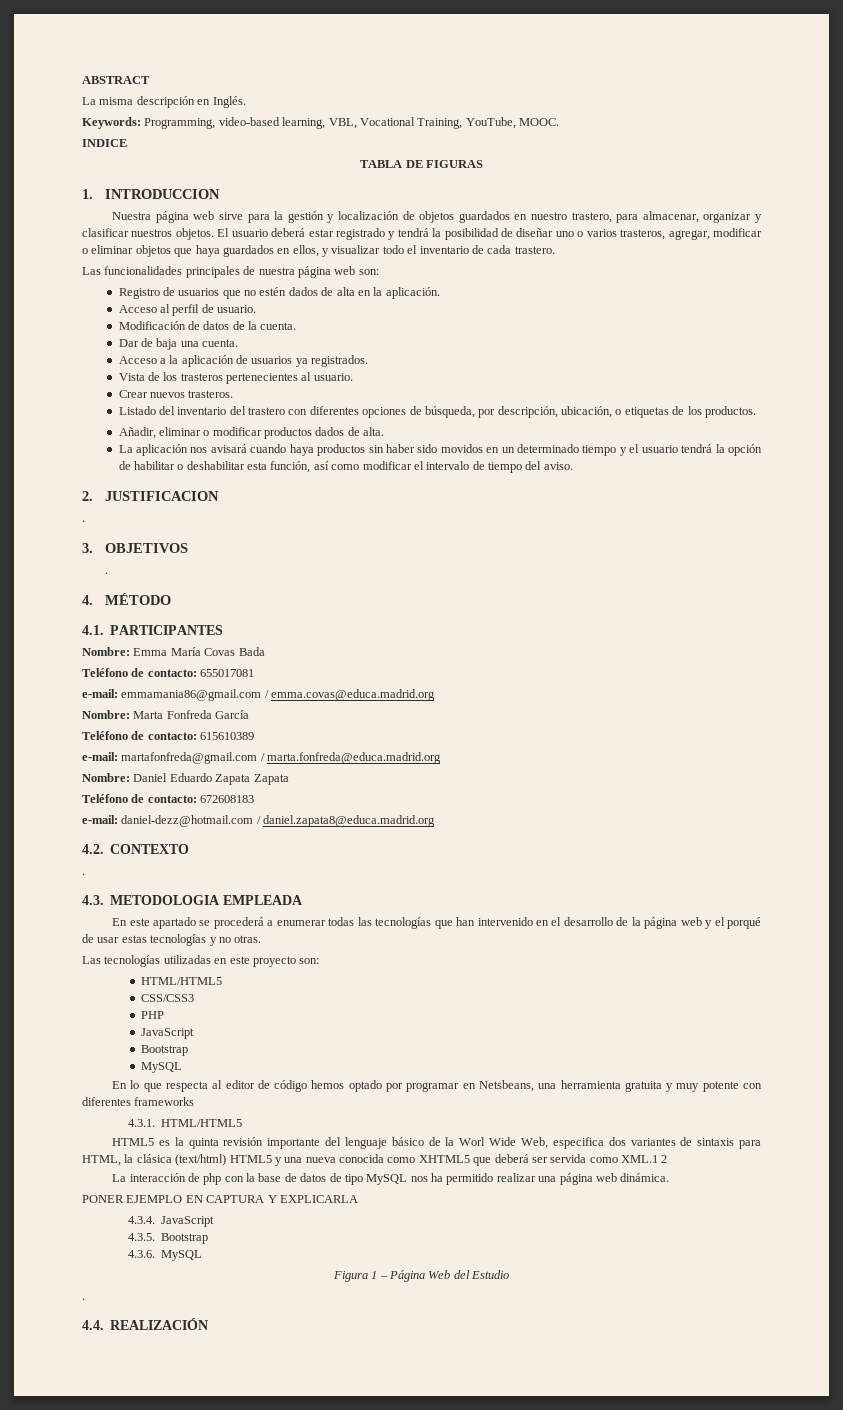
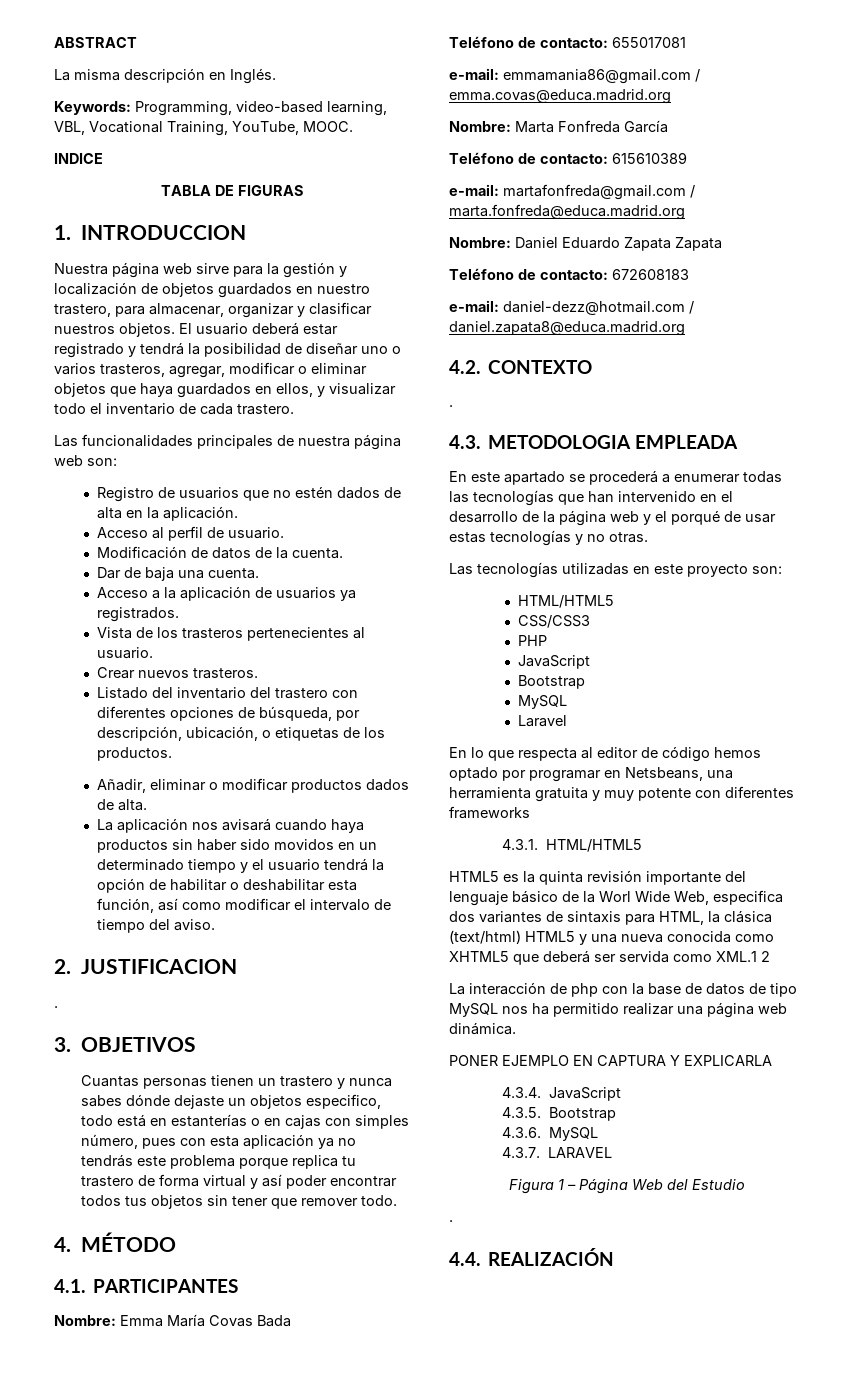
  3. OBJETIVOS
- .
+ Cuantas personas tienen un trastero y nunca sabes dónde dejaste un objetos especifico, todo está en estanterías o en cajas con simples número, pues con esta aplicación ya no tendrás este problema porque replica tu trastero de forma virtual y así poder encontrar todos tus objetos sin tener que remover todo.
+ Laravel
+ 4.3.7. LARAVEL

